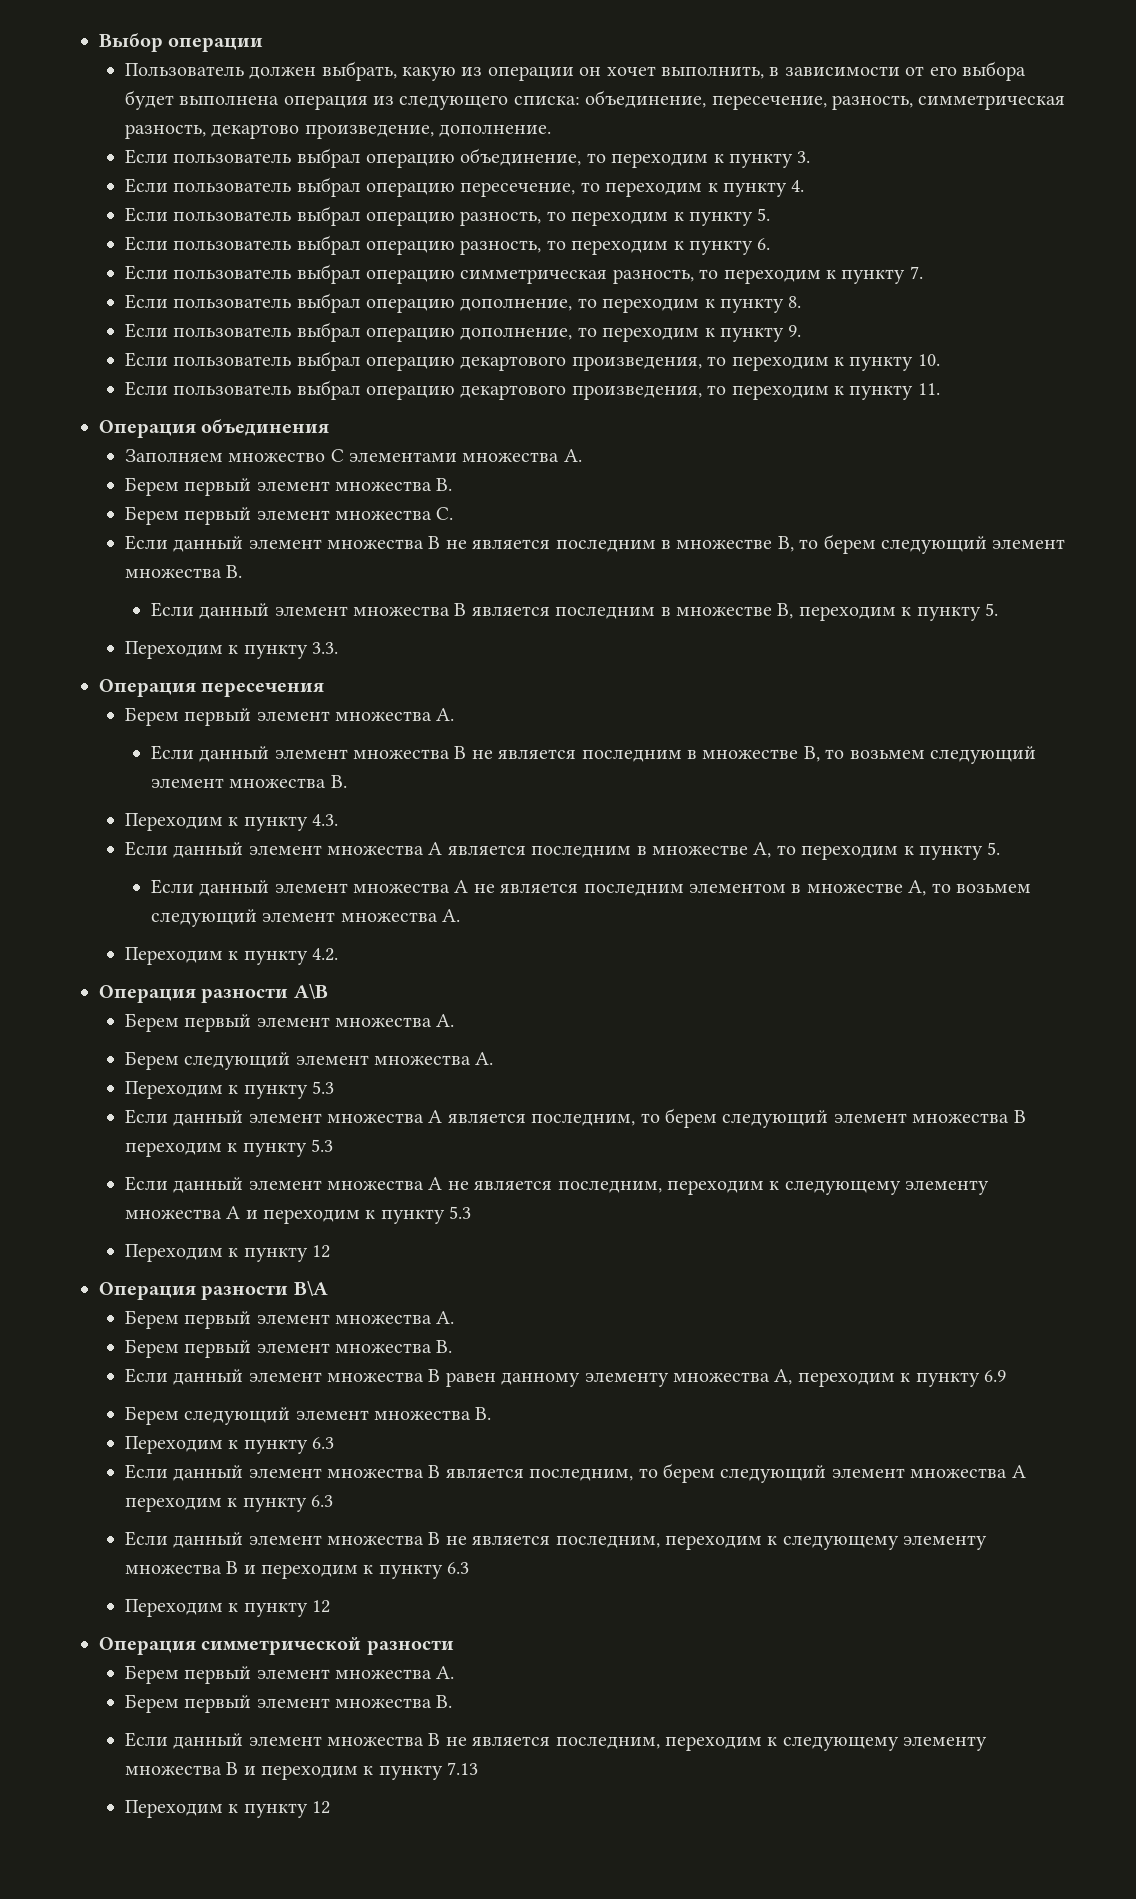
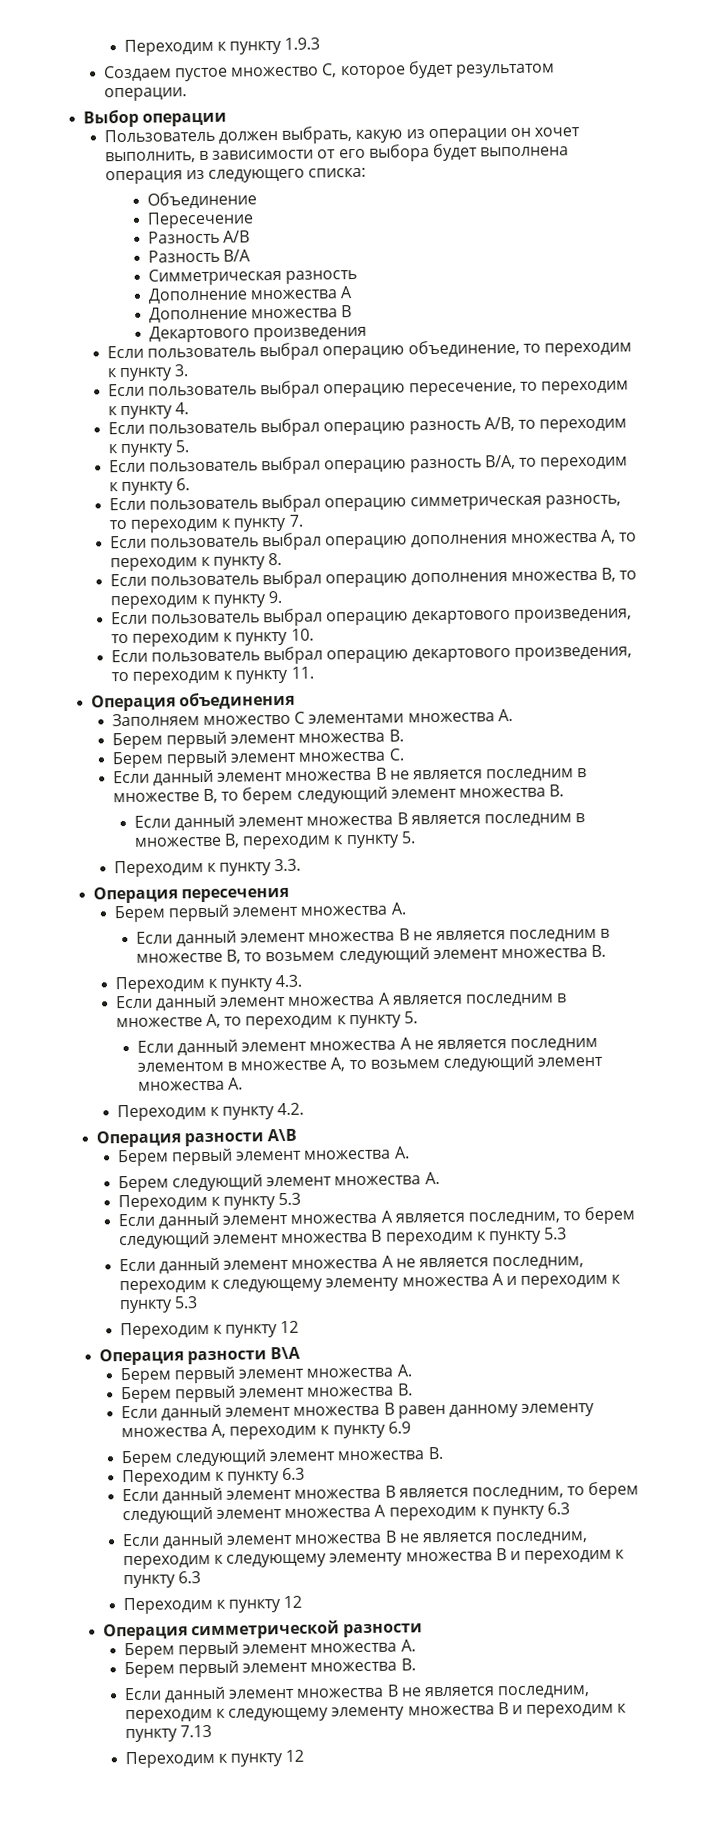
+ Переходим к пункту 1.9.3
+ Создаем пустое множество С, которое будет результатом операции.
- Пользователь должен выбрать, какую из операции он хочет выполнить, в зависимости от его выбора будет выполнена операция из следующего списка: объединение, пересечение, разность, симметрическая разность, декартово произведение, дополнение.
+ Пользователь должен выбрать, какую из операции он хочет выполнить, в зависимости от его выбора будет выполнена операция из следующего списка:
+ Объединение
+ Пересечение
+ Разность A/B
+ Разность B/A
+ Симметрическая разность
+ Дополнение множества А
+ Дополнение множества В
+ Декартового произведения
- Если пользователь выбрал операцию разность, то переходим к пункту 5.
+ Если пользователь выбрал операцию разность A/B, то переходим к пункту 5.
- Если пользователь выбрал операцию разность, то переходим к пункту 6.
+ Если пользователь выбрал операцию разность B/A, то переходим к пункту 6.
- Если пользователь выбрал операцию дополнение, то переходим к пункту 8.
+ Если пользователь выбрал операцию дополнения множества А, то переходим к пункту 8.
- Если пользователь выбрал операцию дополнение, то переходим к пункту 9.
+ Если пользователь выбрал операцию дополнения множества B, то переходим к пункту 9.

